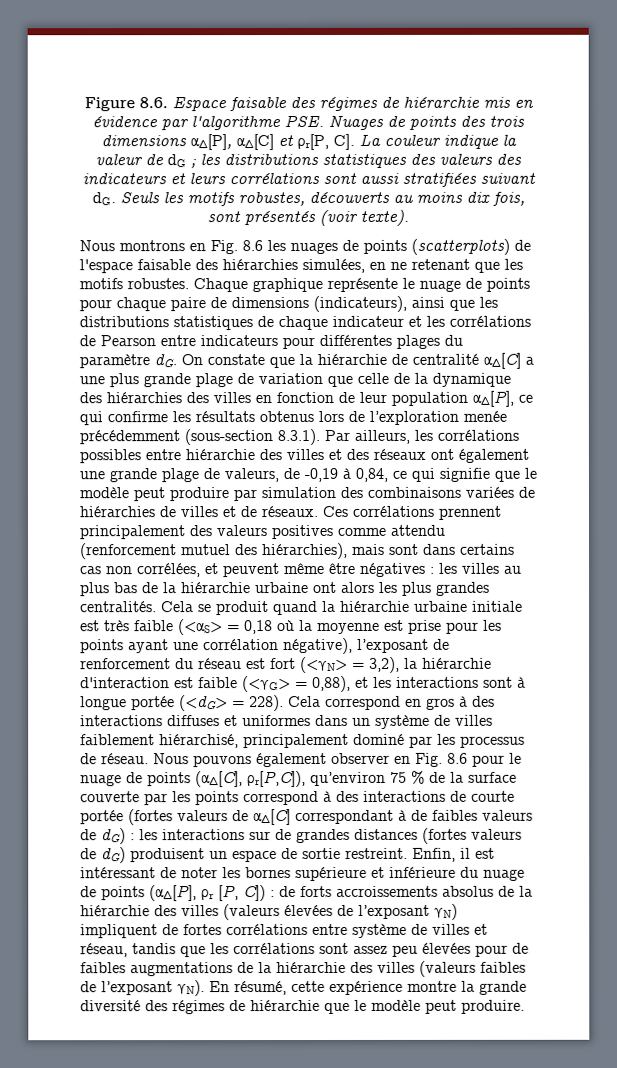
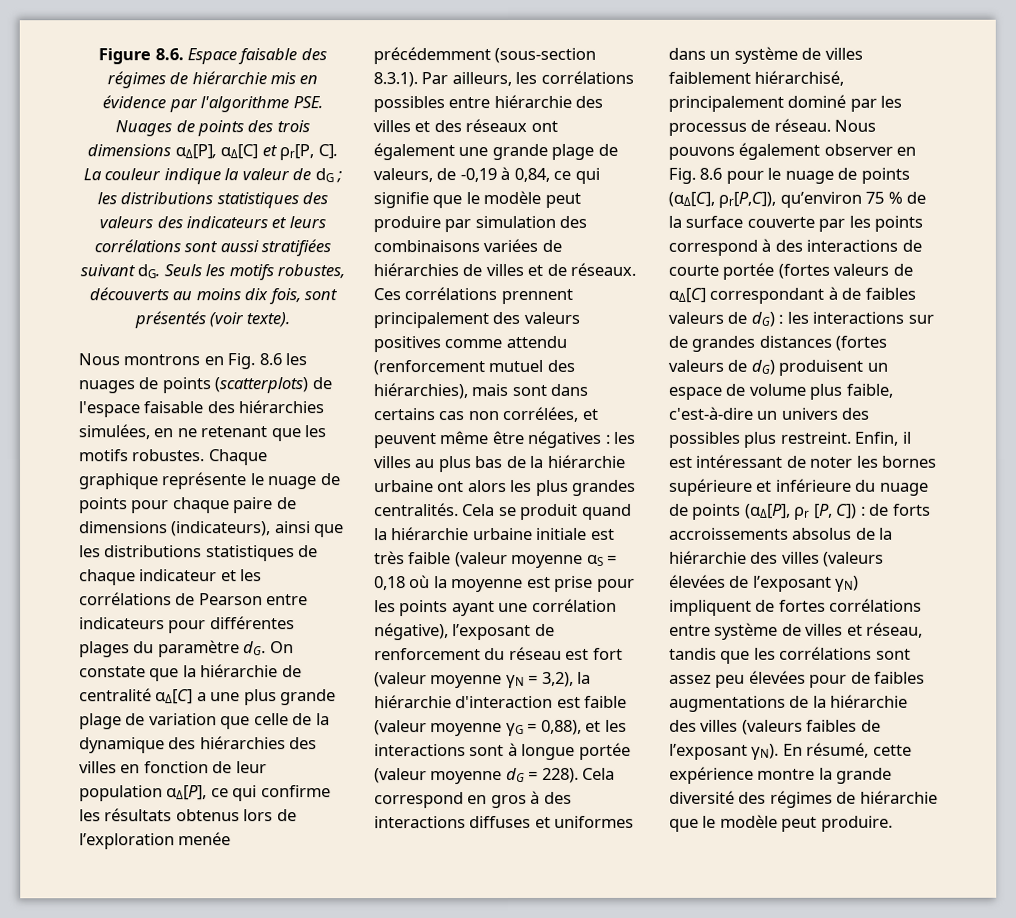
- Cela se produit quand la hiérarchie urbaine initiale est très faible (<αS> = 0,18 où la moyenne est prise pour les points ayant une corrélation négative), l’exposant de renforcement du réseau est fort (<γN> = 3,2), la hiérarchie d'interaction est faible (<γG> = 0,88), et les interactions sont à longue portée (<dG> = 228).
+ Cela se produit quand la hiérarchie urbaine initiale est très faible (valeur moyenne αS = 0,18 où la moyenne est prise pour les points ayant une corrélation négative), l’exposant de renforcement du réseau est fort (valeur moyenne γN = 3,2), la hiérarchie d'interaction est faible (valeur moyenne γG = 0,88), et les interactions sont à longue portée (valeur moyenne dG = 228).
- Nous pouvons également observer en Fig. 8.6 pour le nuage de points (αΔ[C], ρr[P,C]), qu’environ 75 % de la surface couverte par les points correspond à des interactions de courte portée (fortes valeurs de αΔ[C] correspondant à de faibles valeurs de dG) : les interactions sur de grandes distances (fortes valeurs de dG) produisent un espace de sortie restreint.
+ Nous pouvons également observer en Fig. 8.6 pour le nuage de points (αΔ[C], ρr[P,C]), qu’environ 75 % de la surface couverte par les points correspond à des interactions de courte portée (fortes valeurs de αΔ[C] correspondant à de faibles valeurs de dG) : les interactions sur de grandes distances (fortes valeurs de dG) produisent un espace de volume plus faible, c'est-à-dire un univers des possibles plus restreint.

